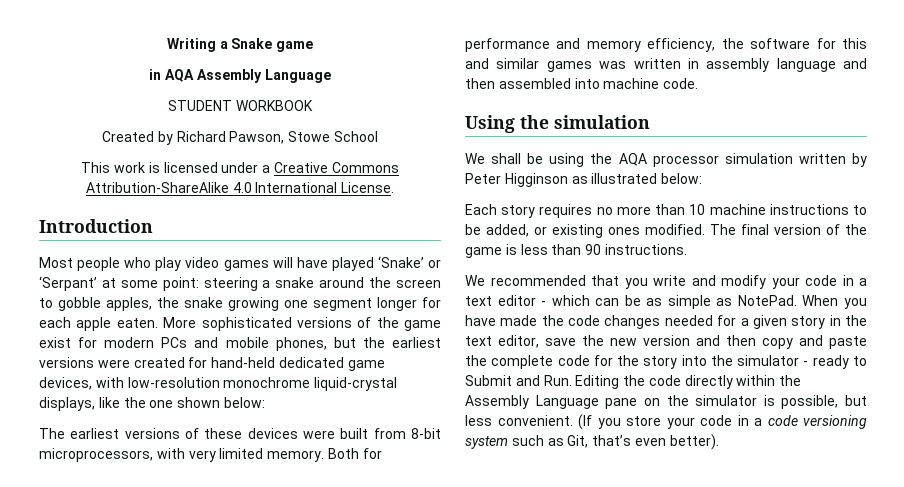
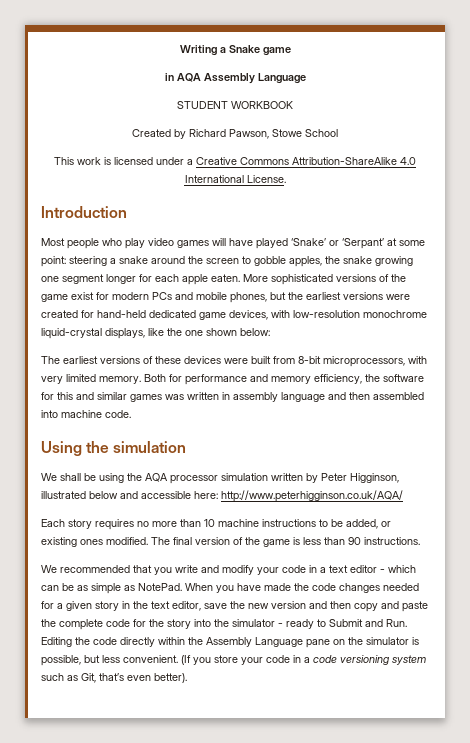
- We shall be using the AQA processor simulation written by Peter Higginson as illustrated below:
+ We shall be using the AQA processor simulation written by Peter Higginson, illustrated below and accessible here: http://www.peterhigginson.co.uk/AQA/

